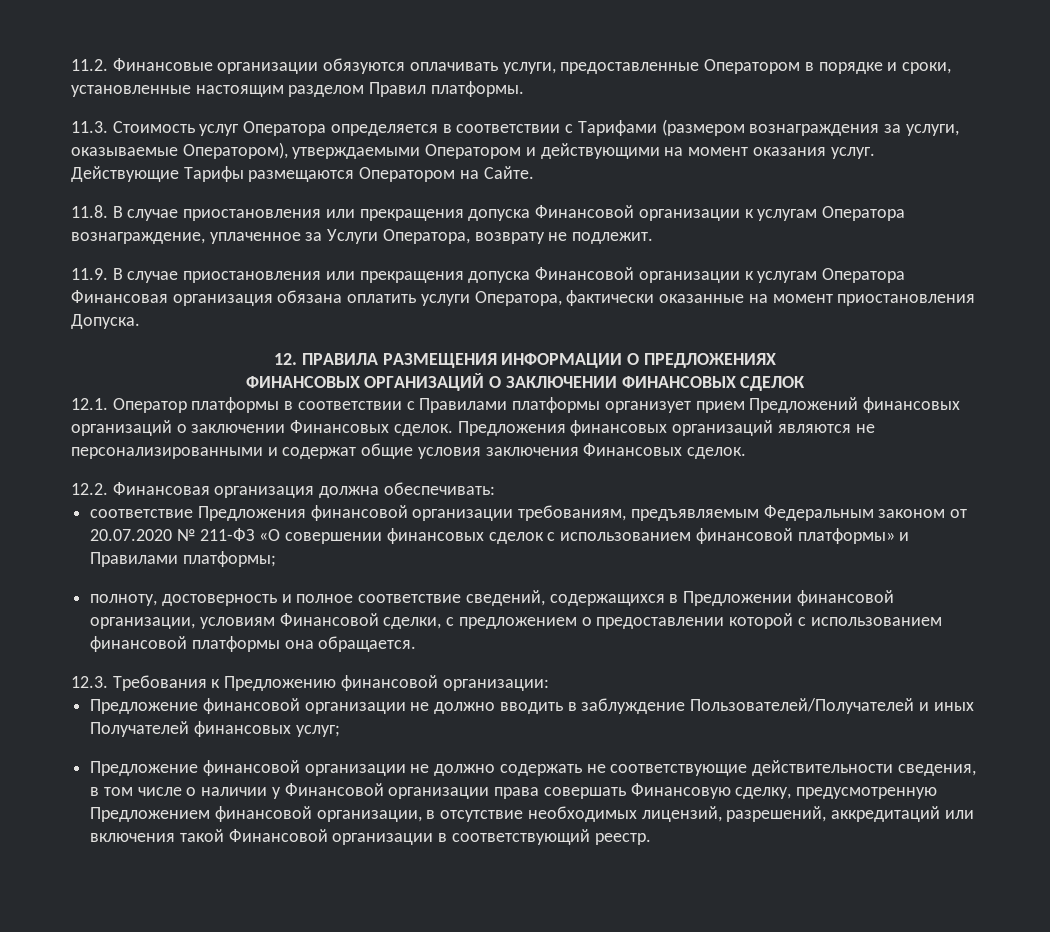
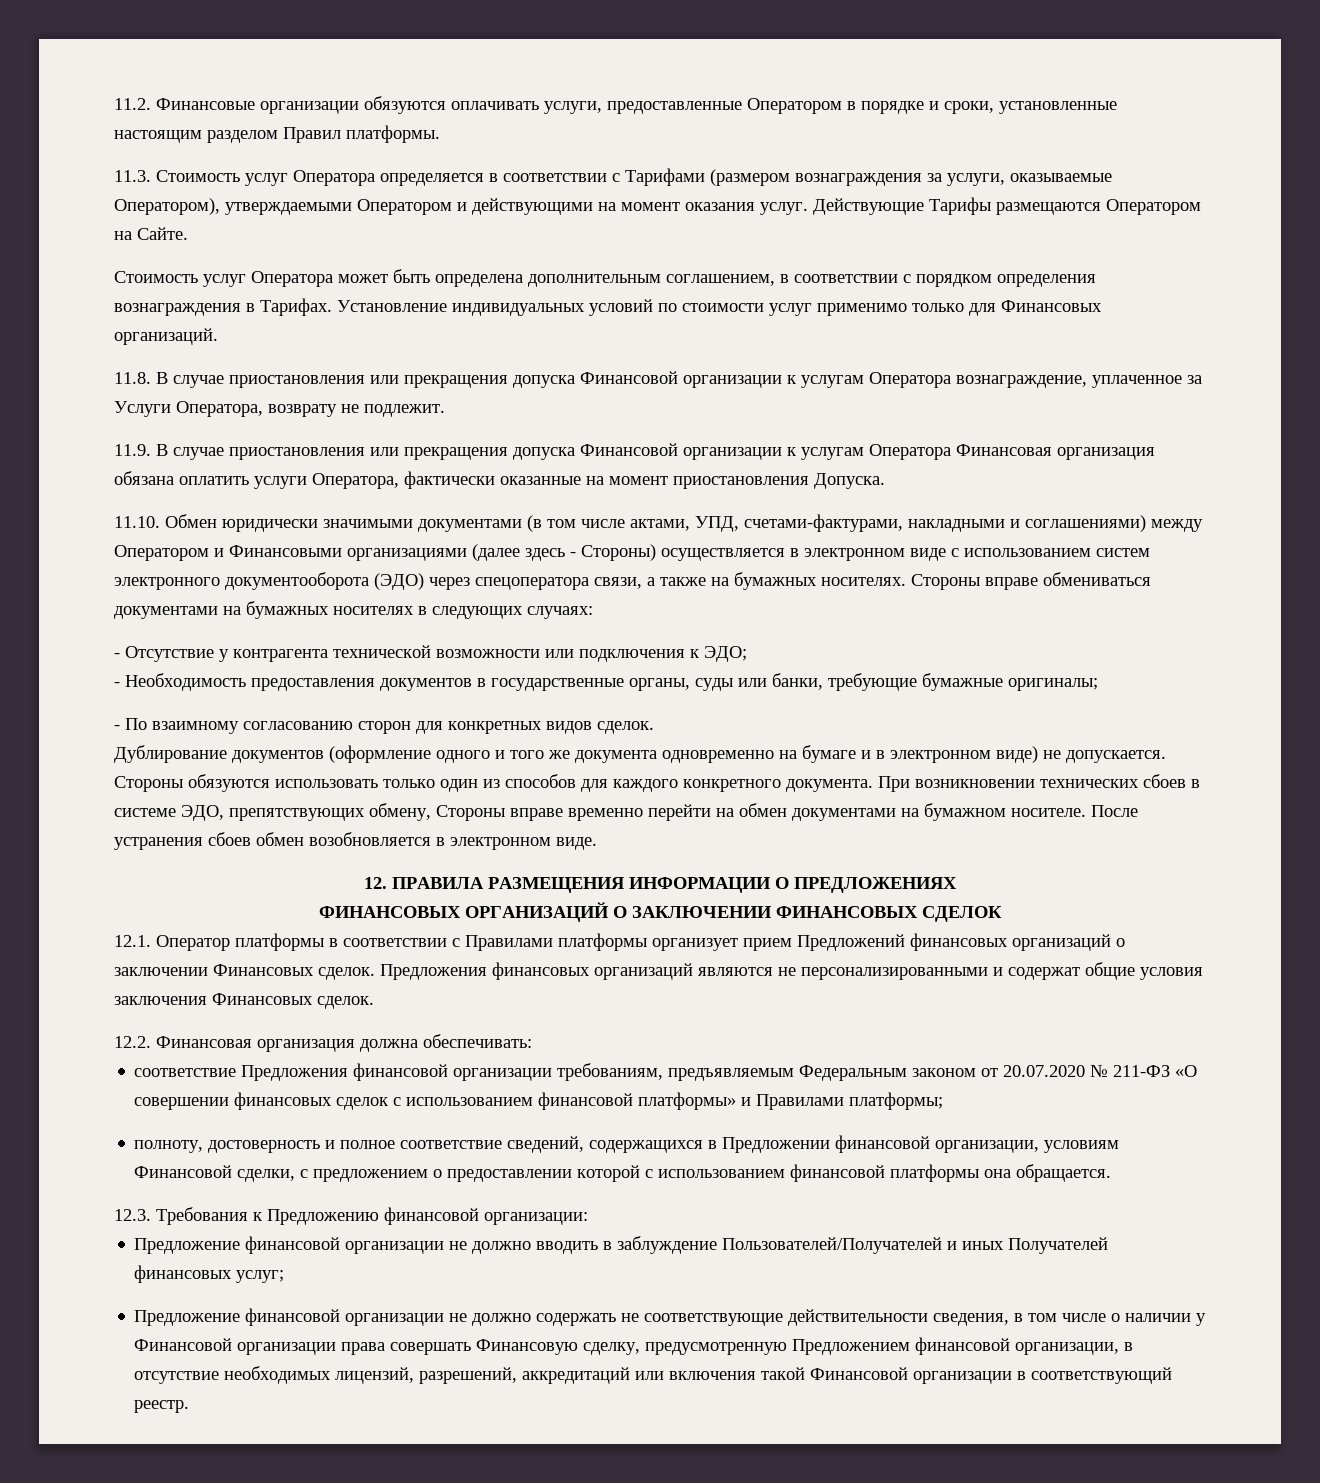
+ Стоимость услуг Оператора может быть определена дополнительным соглашением, в соответствии с порядком определения вознаграждения в Тарифах. Установление индивидуальных условий по стоимости услуг применимо только для Финансовых организаций.
+ 11.10. Обмен юридически значимыми документами (в том числе актами, УПД, счетами-фактурами, накладными и соглашениями) между Оператором и Финансовыми организациями (далее здесь - Стороны) осуществляется в электронном виде с использованием систем электронного документооборота (ЭДО) через спецоператора связи, а также на бумажных носителях. Стороны вправе обмениваться документами на бумажных носителях в следующих случаях:
+ - Отсутствие у контрагента технической возможности или подключения к ЭДО;
+ - Необходимость предоставления документов в государственные органы, суды или банки, требующие бумажные оригиналы;
+ - По взаимному согласованию сторон для конкретных видов сделок.
+ Дублирование документов (оформление одного и того же документа одновременно на бумаге и в электронном виде) не допускается. Стороны обязуются использовать только один из способов для каждого конкретного документа. При возникновении технических сбоев в системе ЭДО, препятствующих обмену, Стороны вправе временно перейти на обмен документами на бумажном носителе. После устранения сбоев обмен возобновляется в электронном виде.

